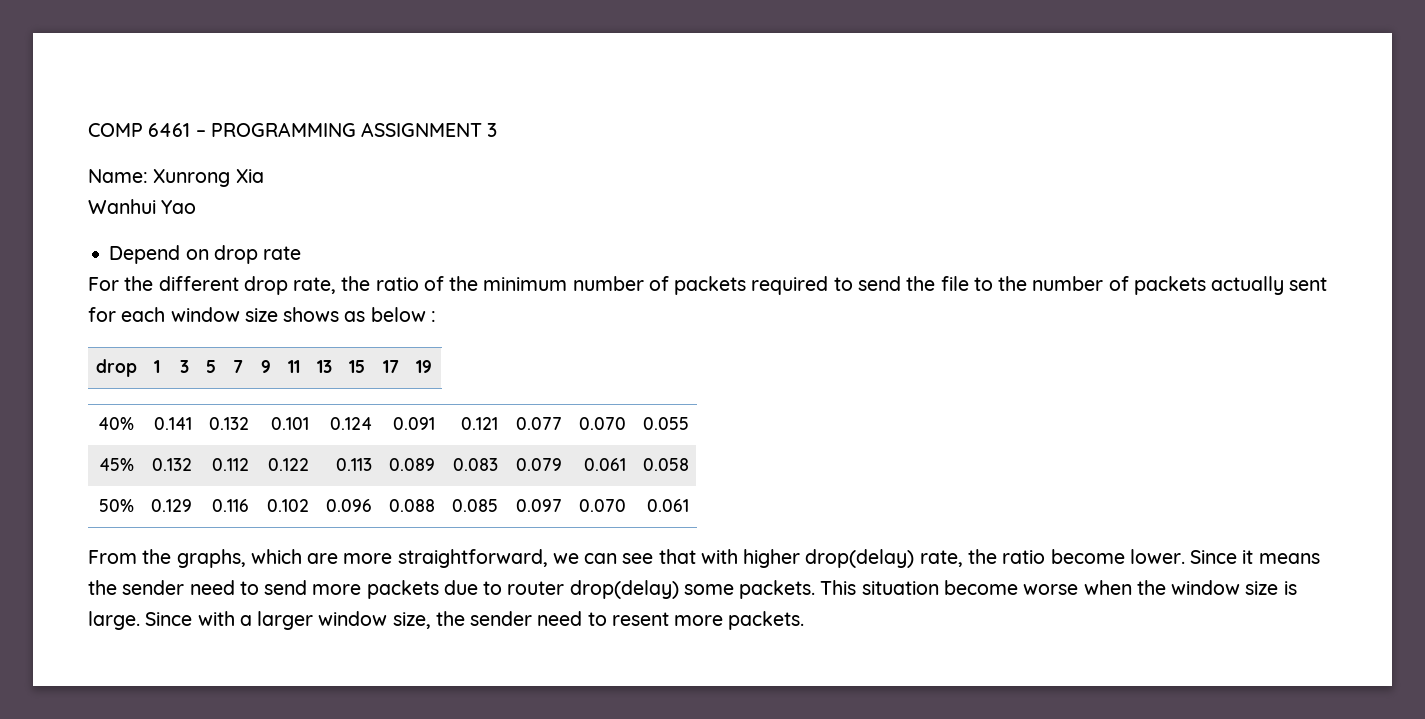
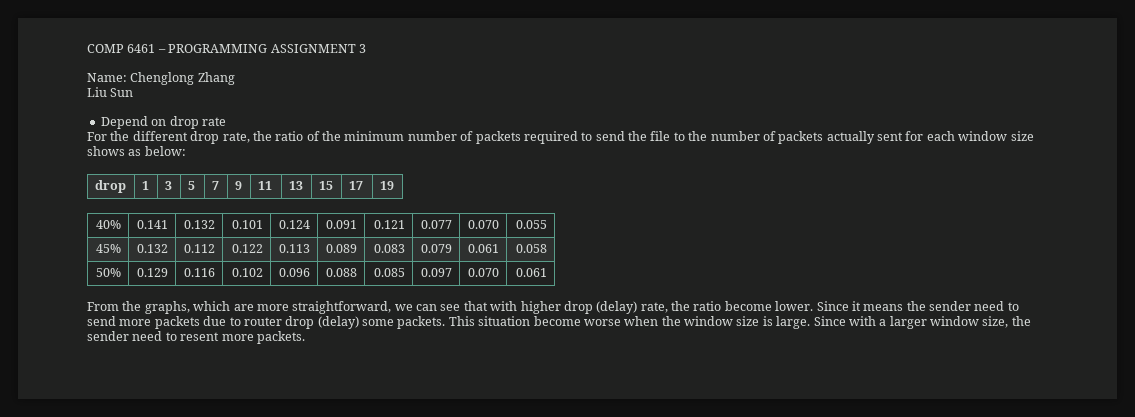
- Name: Xunrong Xia
- Wanhui Yao
+ Name: Chenglong Zhang
+ Liu Sun
- For the different drop rate, the ratio of the minimum number of packets required to send the file to the number of packets actually sent for each window size shows as below :
+ For the different drop rate, the ratio of the minimum number of packets required to send the file to the number of packets actually sent for each window size shows as below:
- From the graphs, which are more straightforward, we can see that with higher drop(delay) rate, the ratio become lower.
+ From the graphs, which are more straightforward, we can see that with higher drop (delay) rate, the ratio become lower.
- Since it means the sender need to send more packets due to router drop(delay) some packets.
+ Since it means the sender need to send more packets due to router drop (delay) some packets.

